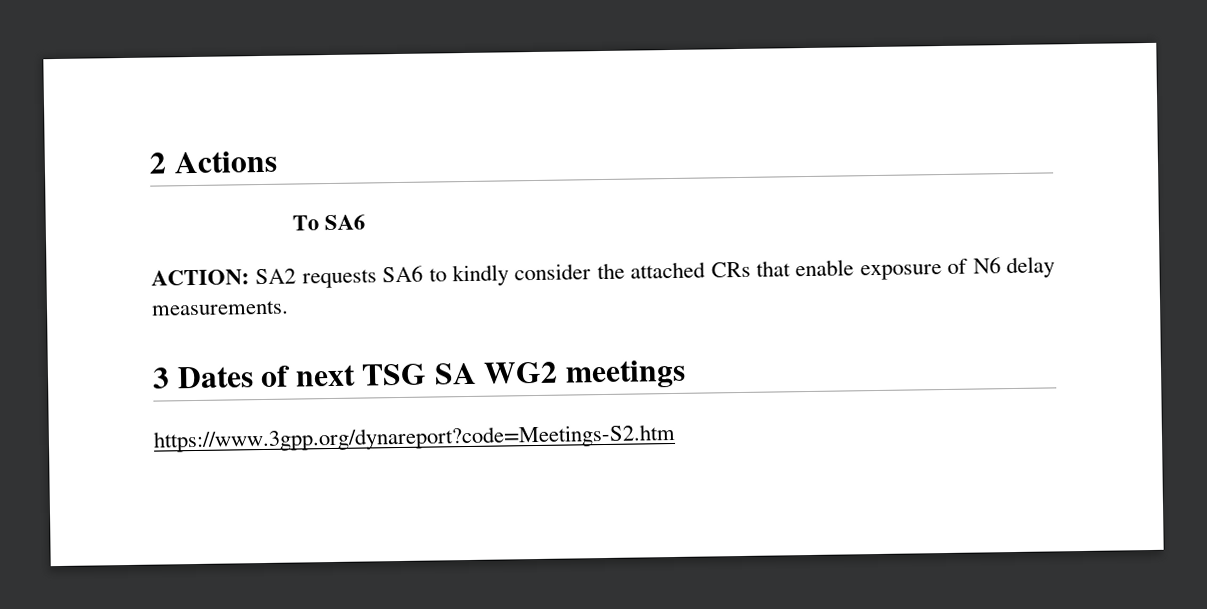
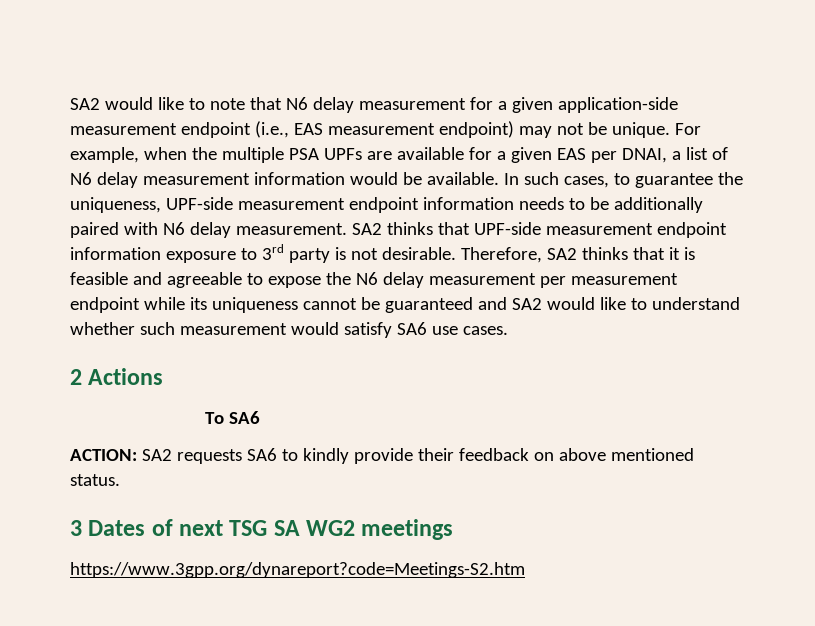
+ SA2 would like to note that N6 delay measurement for a given application-side measurement endpoint (i.e., EAS measurement endpoint) may not be unique. For example, when the multiple PSA UPFs are available for a given EAS per DNAI, a list of N6 delay measurement information would be available. In such cases, to guarantee the uniqueness, UPF-side measurement endpoint information needs to be additionally paired with N6 delay measurement. SA2 thinks that UPF-side measurement endpoint information exposure to 3rd party is not desirable. Therefore, SA2 thinks that it is feasible and agreeable to expose the N6 delay measurement per measurement endpoint while its uniqueness cannot be guaranteed and SA2 would like to understand whether such measurement would satisfy SA6 use cases.
- ACTION: SA2 requests SA6 to kindly consider the attached CRs that enable exposure of N6 delay measurements.
+ ACTION: SA2 requests SA6 to kindly provide their feedback on above mentioned status.

